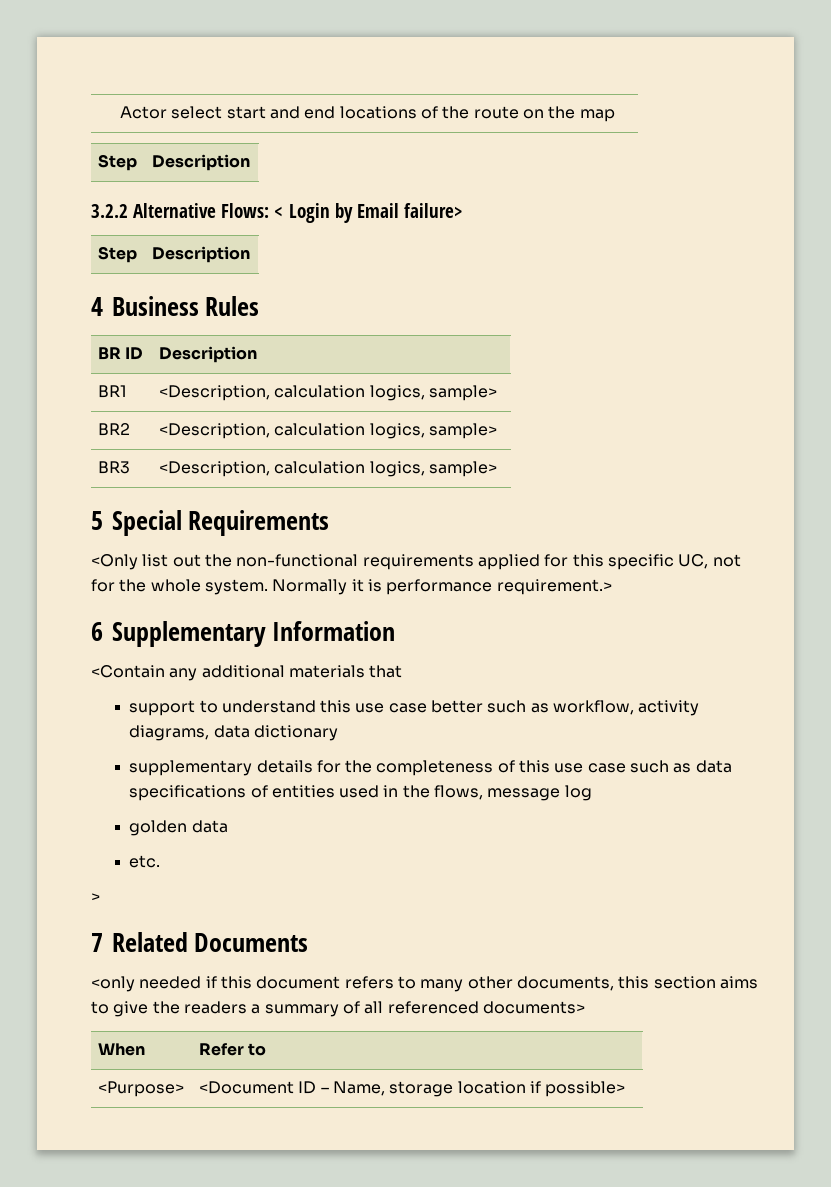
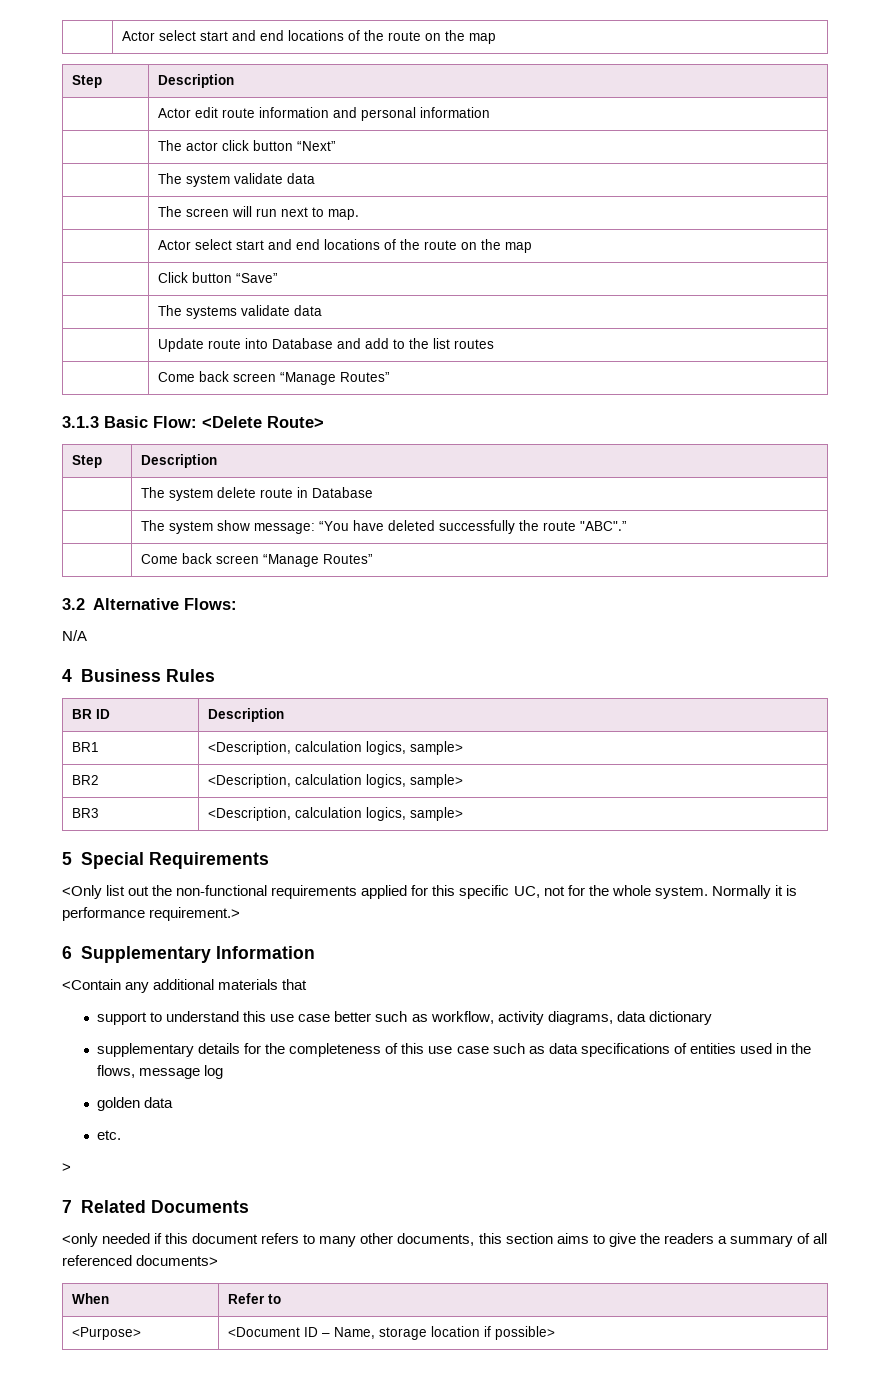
- 3.2.2 Alternative Flows: < Login by Email failure>
+ | Actor edit route information and personal information
+ | The actor click button “Next”
+ | The system validate data
+ | The screen will run next to map.
+ | Actor select start and end locations of the route on the map
+ | Click button “Save”
+ | The systems validate data
+ | Update route into Database and add to the list routes
+ | Come back screen “Manage Routes”
+ 3.1.3 Basic Flow: <Delete Route>
  Step | Description
+ | The system delete route in Database
+ | The system show message: “You have deleted successfully the route "ABC".”
+ | Come back screen “Manage Routes”
+ 3.2 Alternative Flows:
+ N/A

